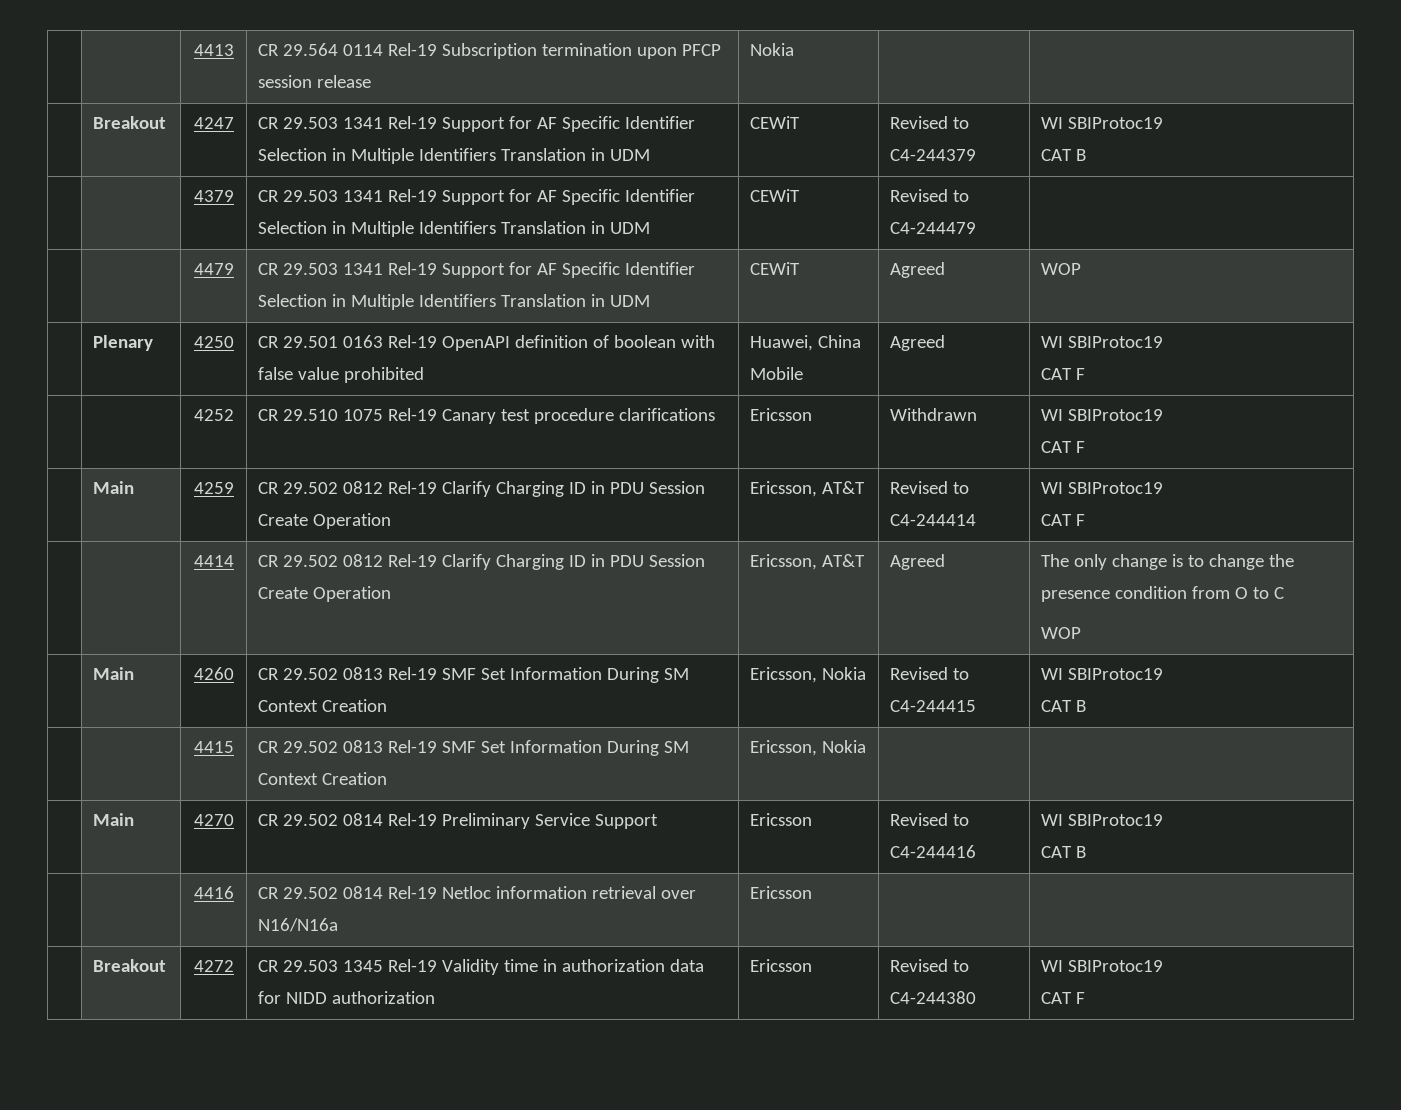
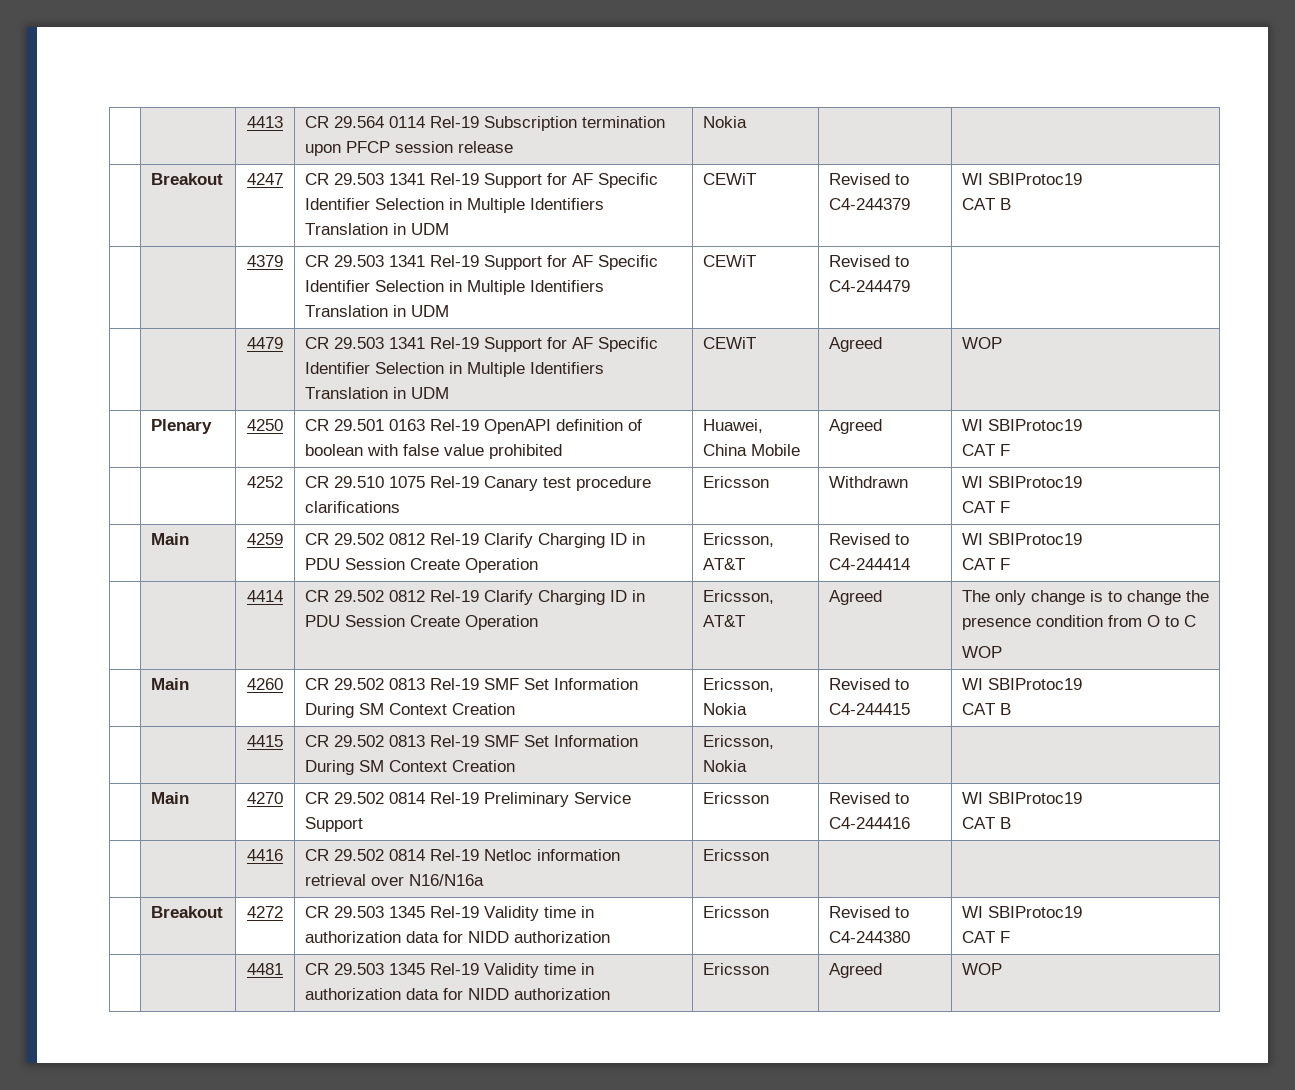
+ | | 4481 | CR 29.503 1345 Rel-19 Validity time in authorization data for NIDD authorization | Ericsson | Agreed | WOP

